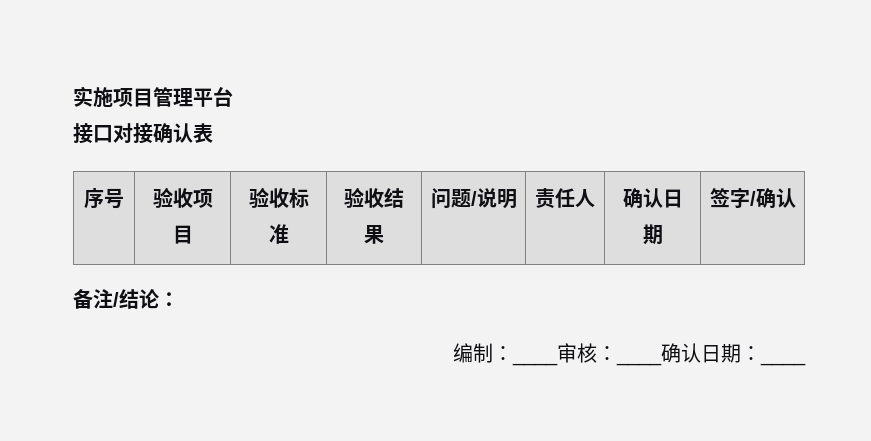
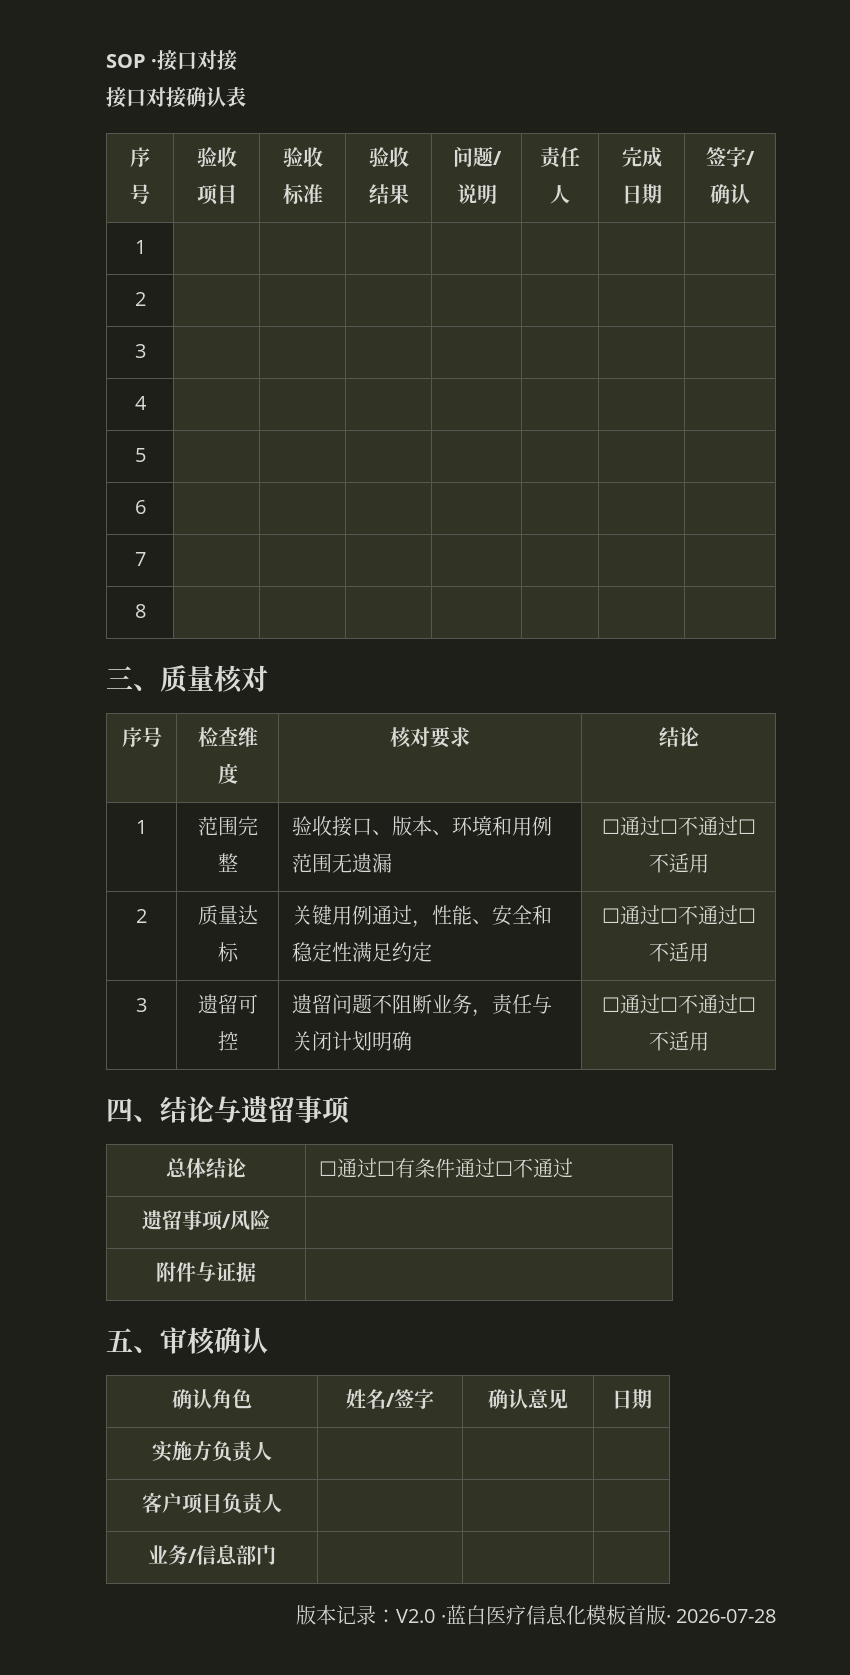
- 实施项目管理平台
+ SOP ·接口对接
- 序号 | 验收项目 | 验收标准 | 验收结果 | 问题/说明 | 责任人 | 确认日期 | 签字/确认
+ 序号 | 验收项目 | 验收标准 | 验收结果 | 问题/说明 | 责任人 | 完成日期 | 签字/确认
- 备注/结论：
- 编制：____审核：____确认日期：____
+ 1 | | | | | | |
+ 2 | | | | | | |
+ 3 | | | | | | |
+ 4 | | | | | | |
+ 5 | | | | | | |
+ 6 | | | | | | |
+ 7 | | | | | | |
+ 8 | | | | | | |
+ 三、质量核对
+ 序号 | 检查维度 | 核对要求 | 结论
+ 1 | 范围完整 | 验收接口、版本、环境和用例范围无遗漏 | ☐通过☐不通过☐不适用
+ 2 | 质量达标 | 关键用例通过，性能、安全和稳定性满足约定 | ☐通过☐不通过☐不适用
+ 3 | 遗留可控 | 遗留问题不阻断业务，责任与关闭计划明确 | ☐通过☐不通过☐不适用
+ 四、结论与遗留事项
+ 总体结论 | ☐通过☐有条件通过☐不通过
+ 遗留事项/风险 |
+ 附件与证据 |
+ 五、审核确认
+ 确认角色 | 姓名/签字 | 确认意见 | 日期
+ 实施方负责人 | | |
+ 客户项目负责人 | | |
+ 业务/信息部门 | | |
+ 版本记录：V2.0 ·蓝白医疗信息化模板首版· 2026-07-28

